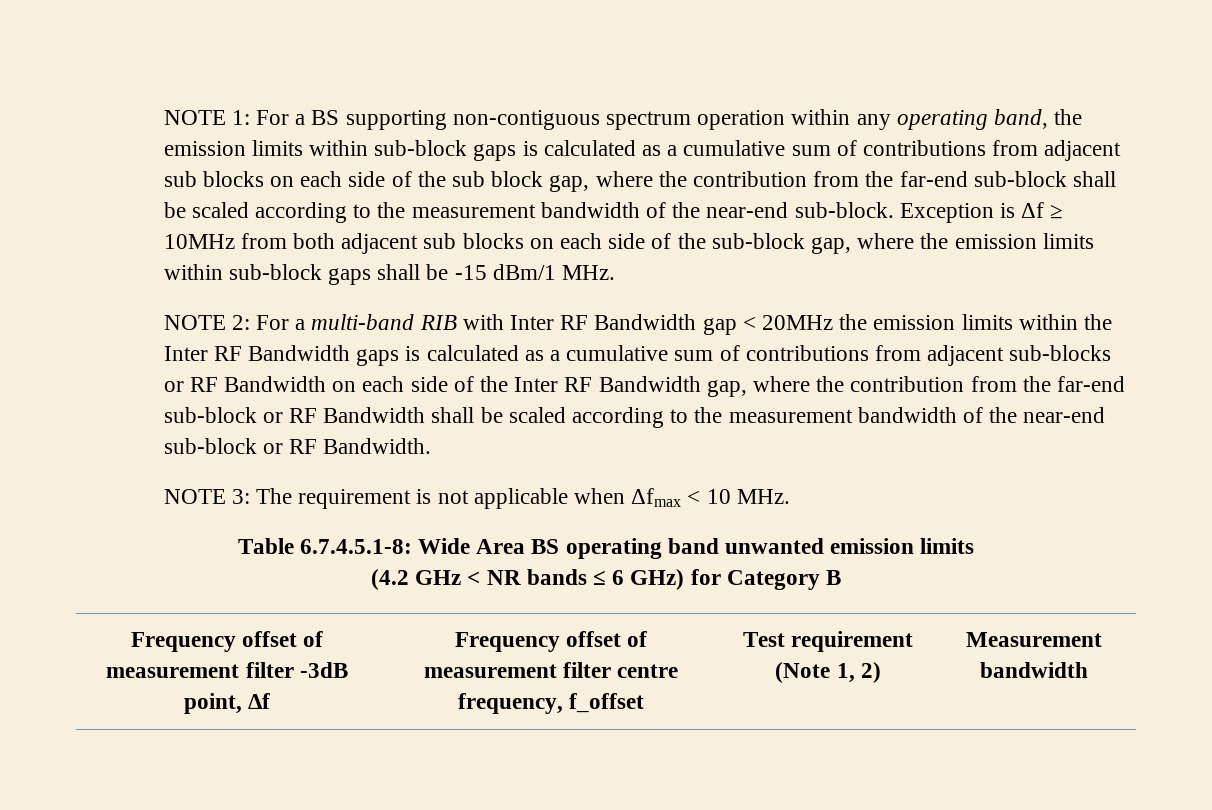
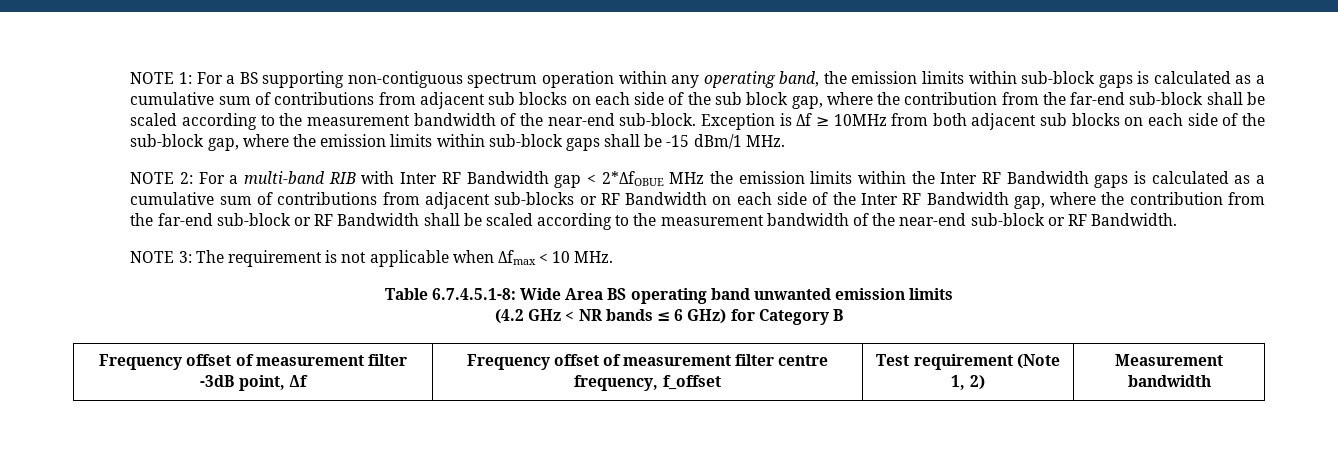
- For a multi-band RIB with Inter RF Bandwidth gap < 20MHz the emission limits within the Inter RF Bandwidth gaps is calculated as a cumulative sum of contributions from adjacent sub-blocks or RF Bandwidth on each side of the Inter RF Bandwidth gap, where the contribution from the far-end sub-block or RF Bandwidth shall be scaled according to the measurement bandwidth of the near-end sub-block or RF Bandwidth.
+ For a multi-band RIB with Inter RF Bandwidth gap < 2*ΔfOBUE MHz the emission limits within the Inter RF Bandwidth gaps is calculated as a cumulative sum of contributions from adjacent sub-blocks or RF Bandwidth on each side of the Inter RF Bandwidth gap, where the contribution from the far-end sub-block or RF Bandwidth shall be scaled according to the measurement bandwidth of the near-end sub-block or RF Bandwidth.

